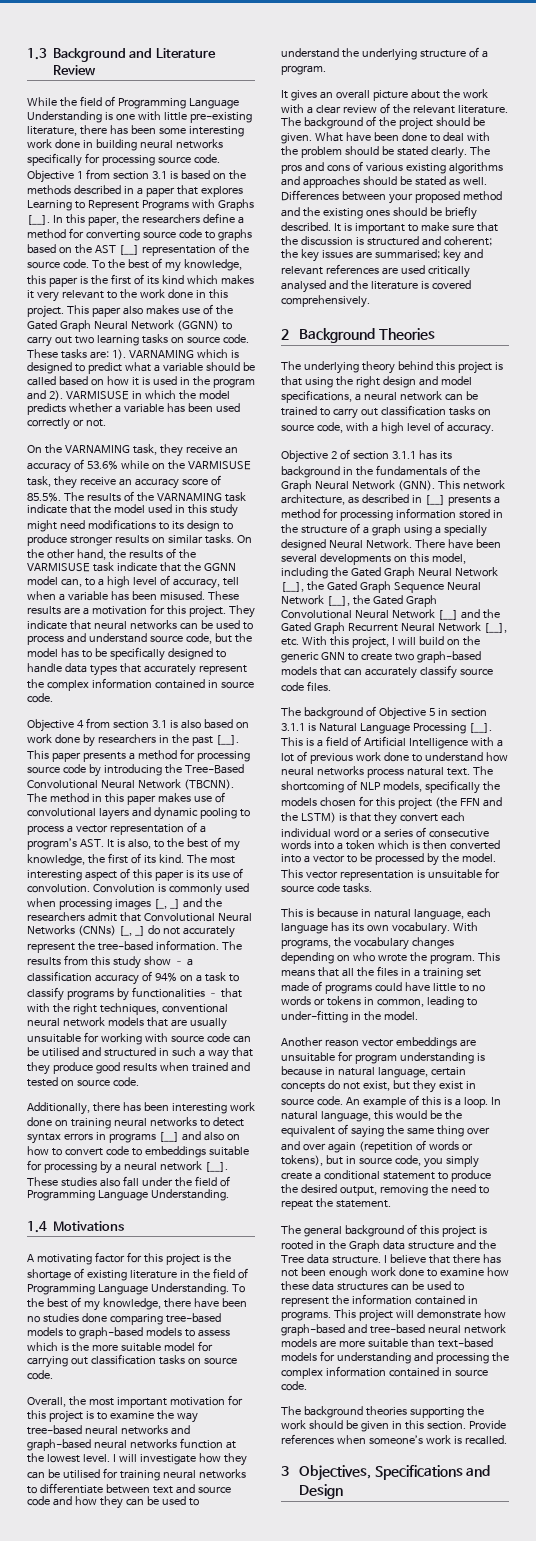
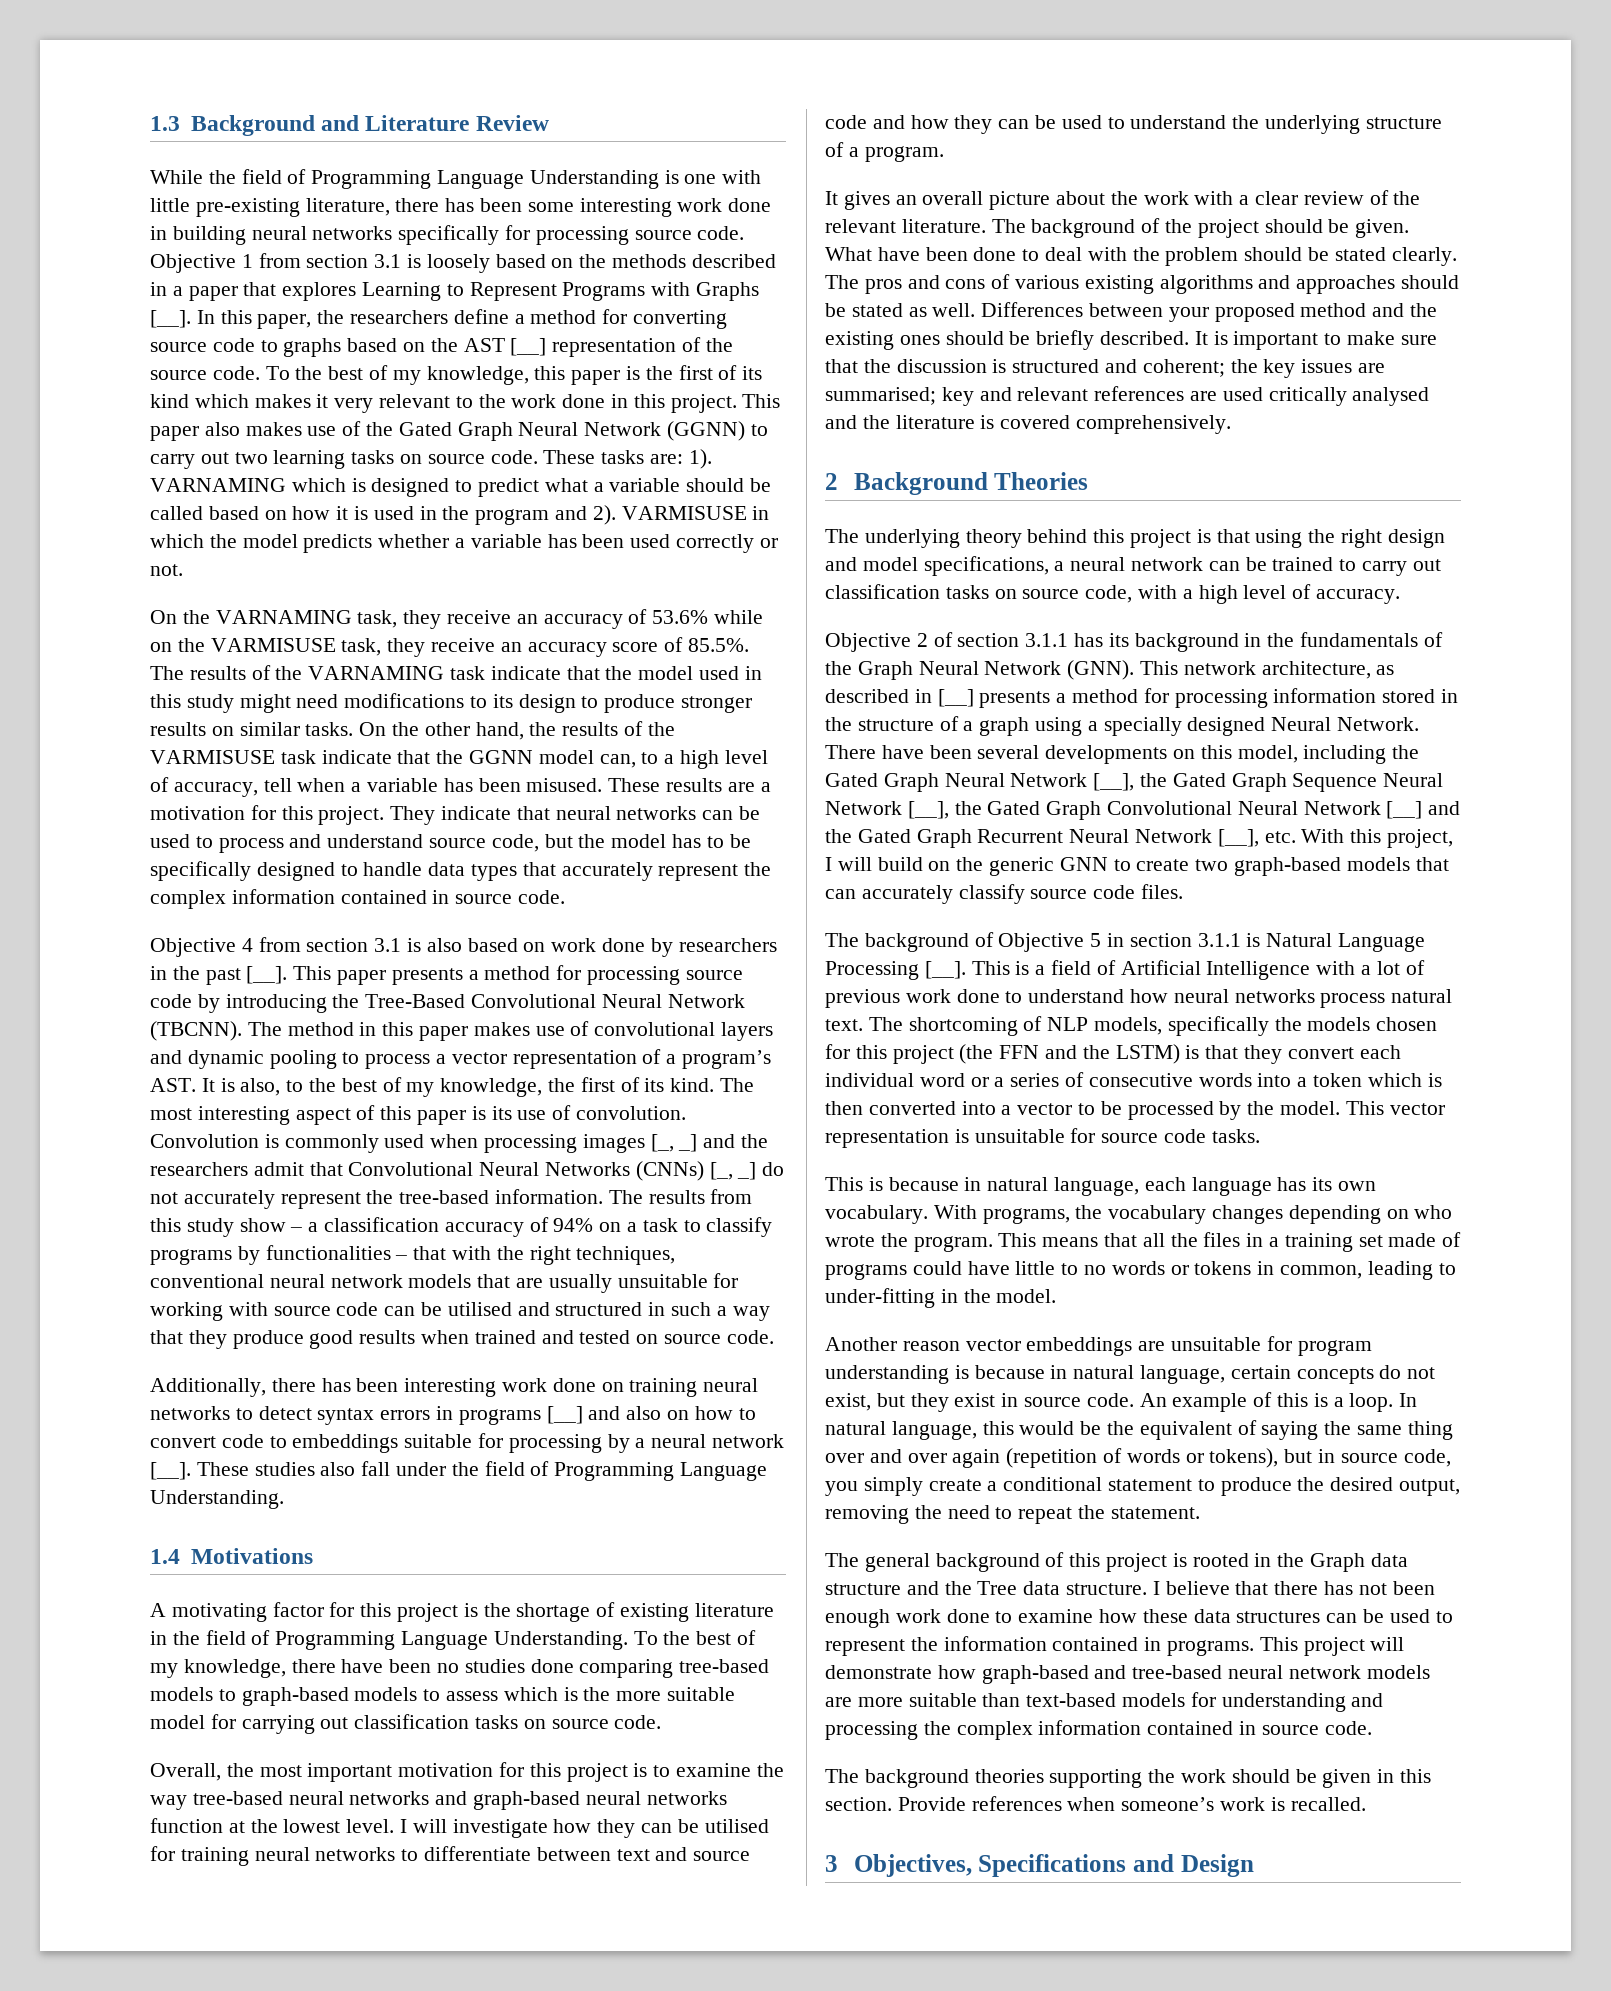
- Objective 1 from section 3.1 is based on the methods described in a paper that explores Learning to Represent Programs with Graphs [__].
+ Objective 1 from section 3.1 is loosely based on the methods described in a paper that explores Learning to Represent Programs with Graphs [__].

